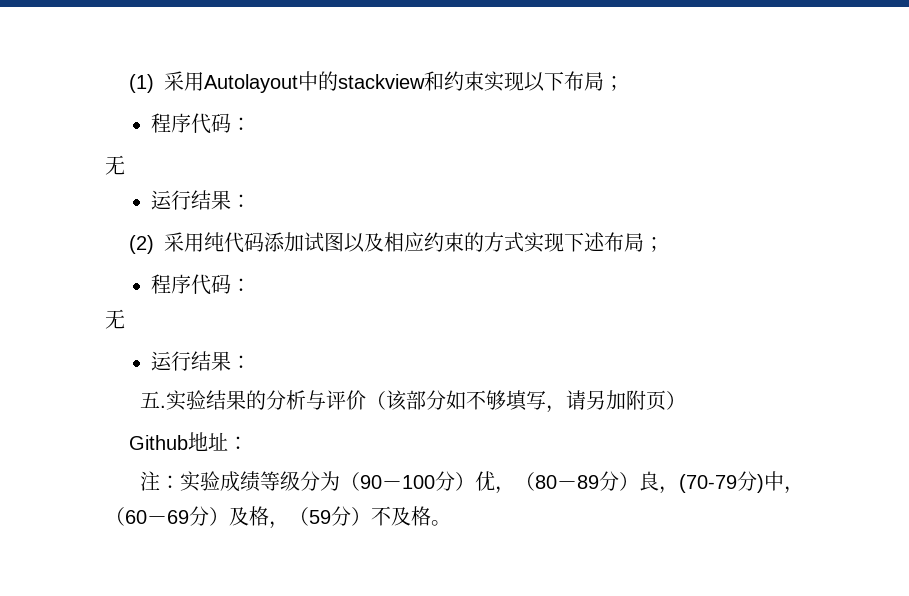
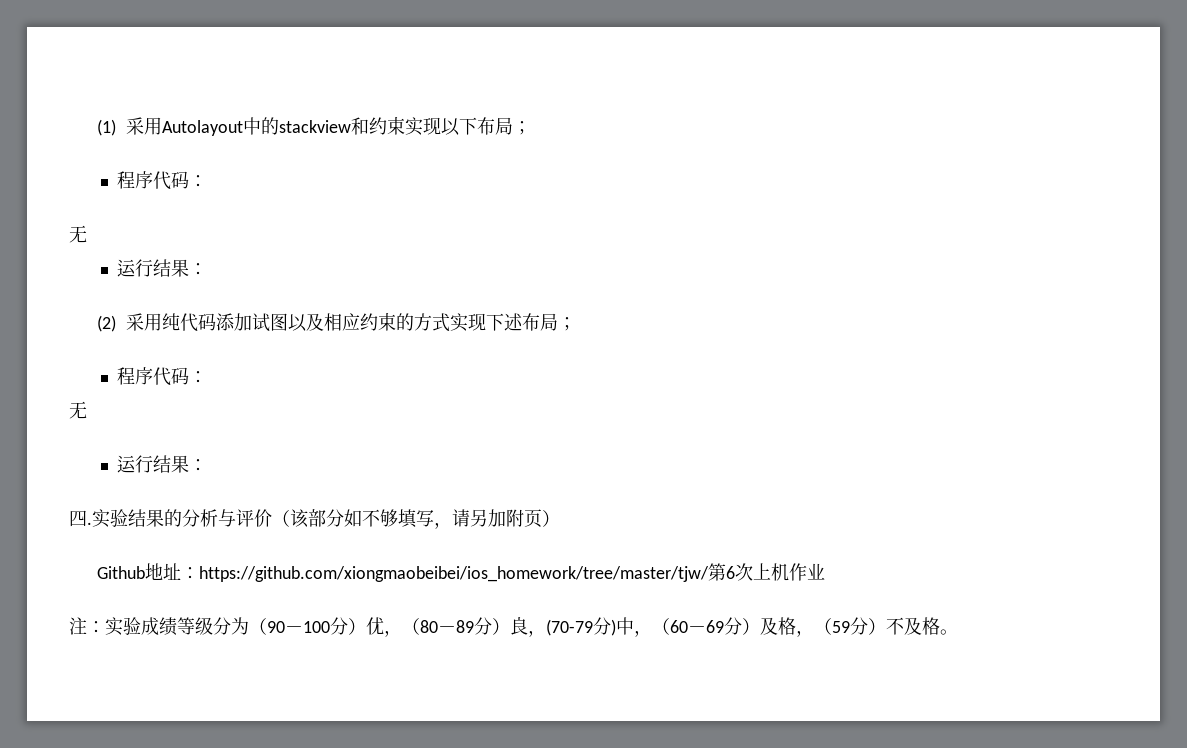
- 五.
+ 四.
- Github地址：
+ Github地址：https://github.com/xiongmaobeibei/ios_homework/tree/master/tjw/第6次上机作业

